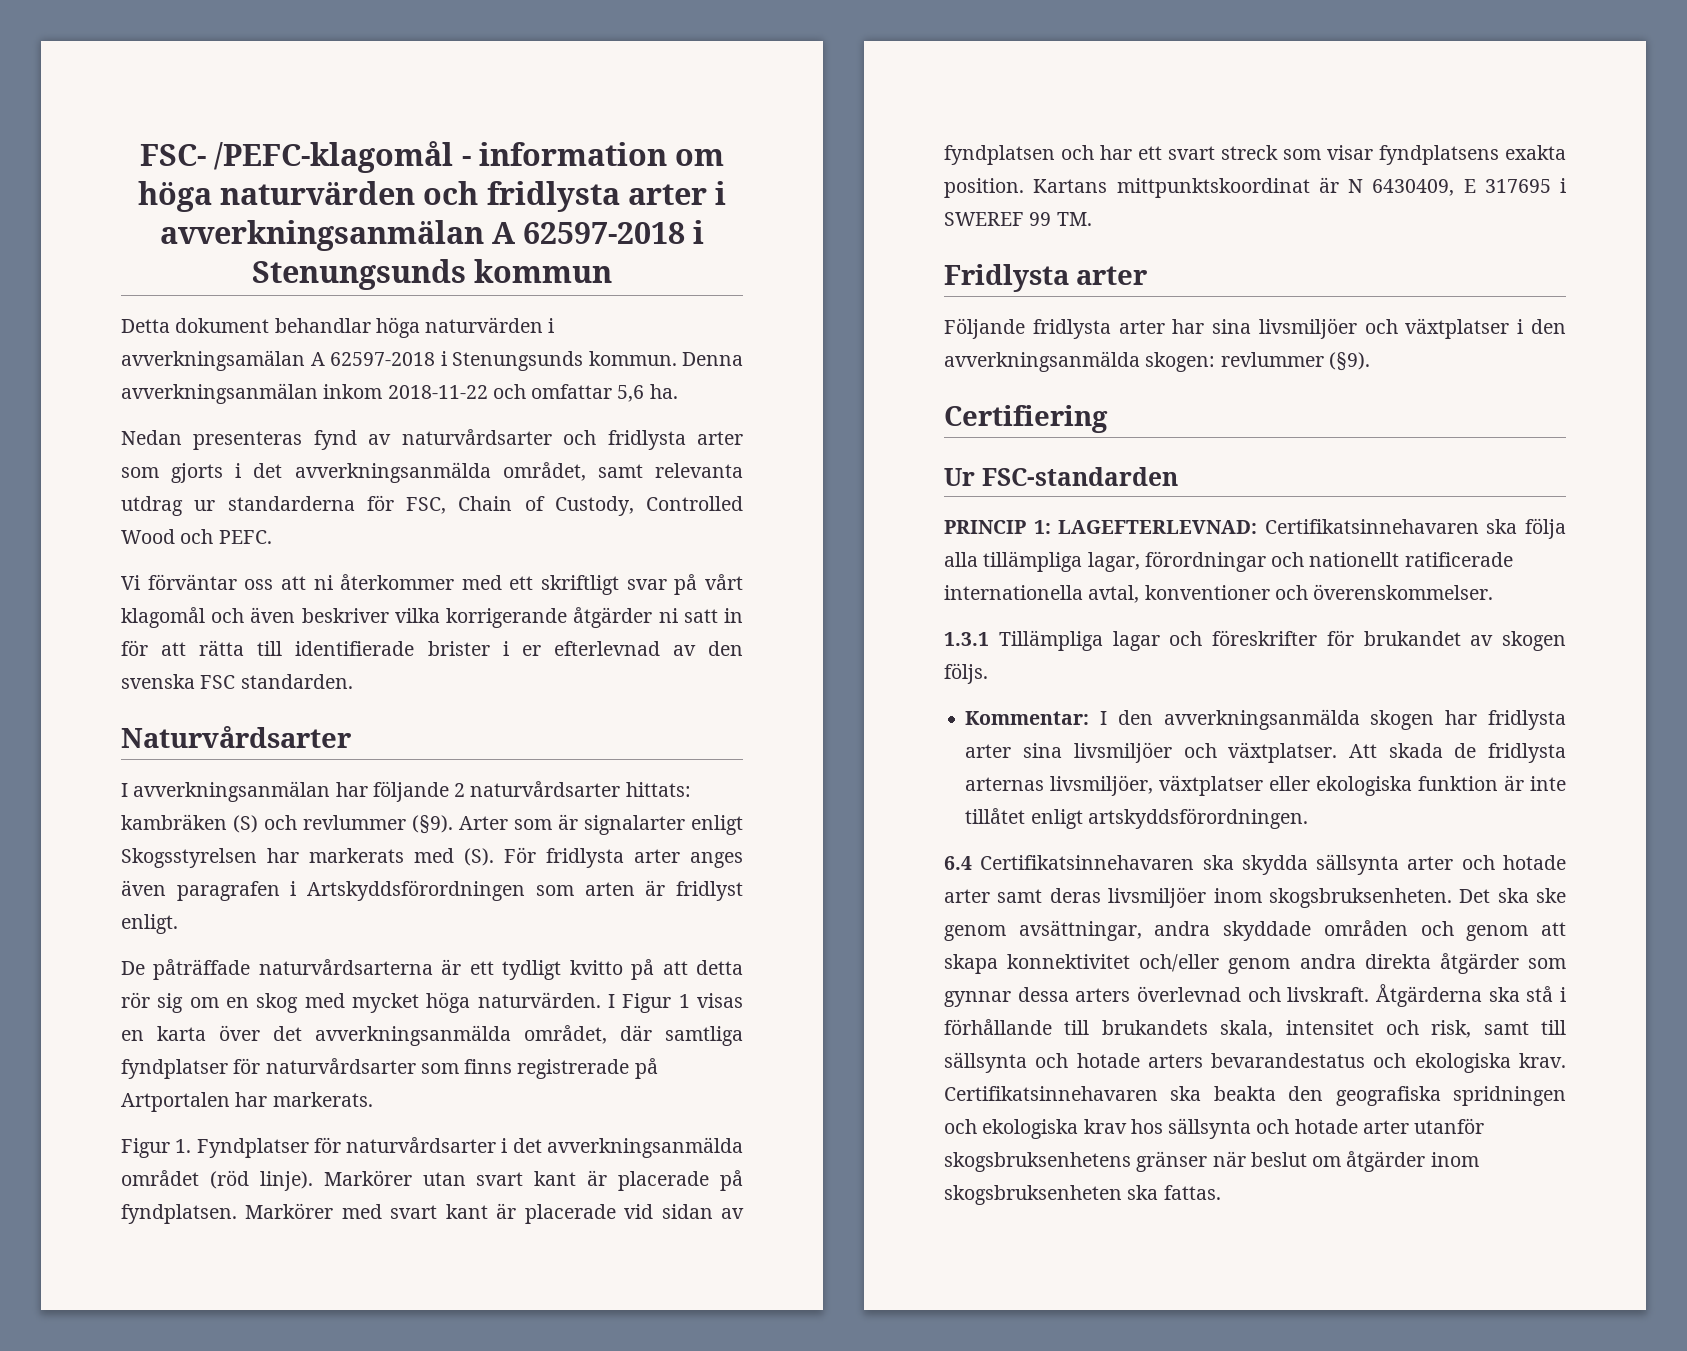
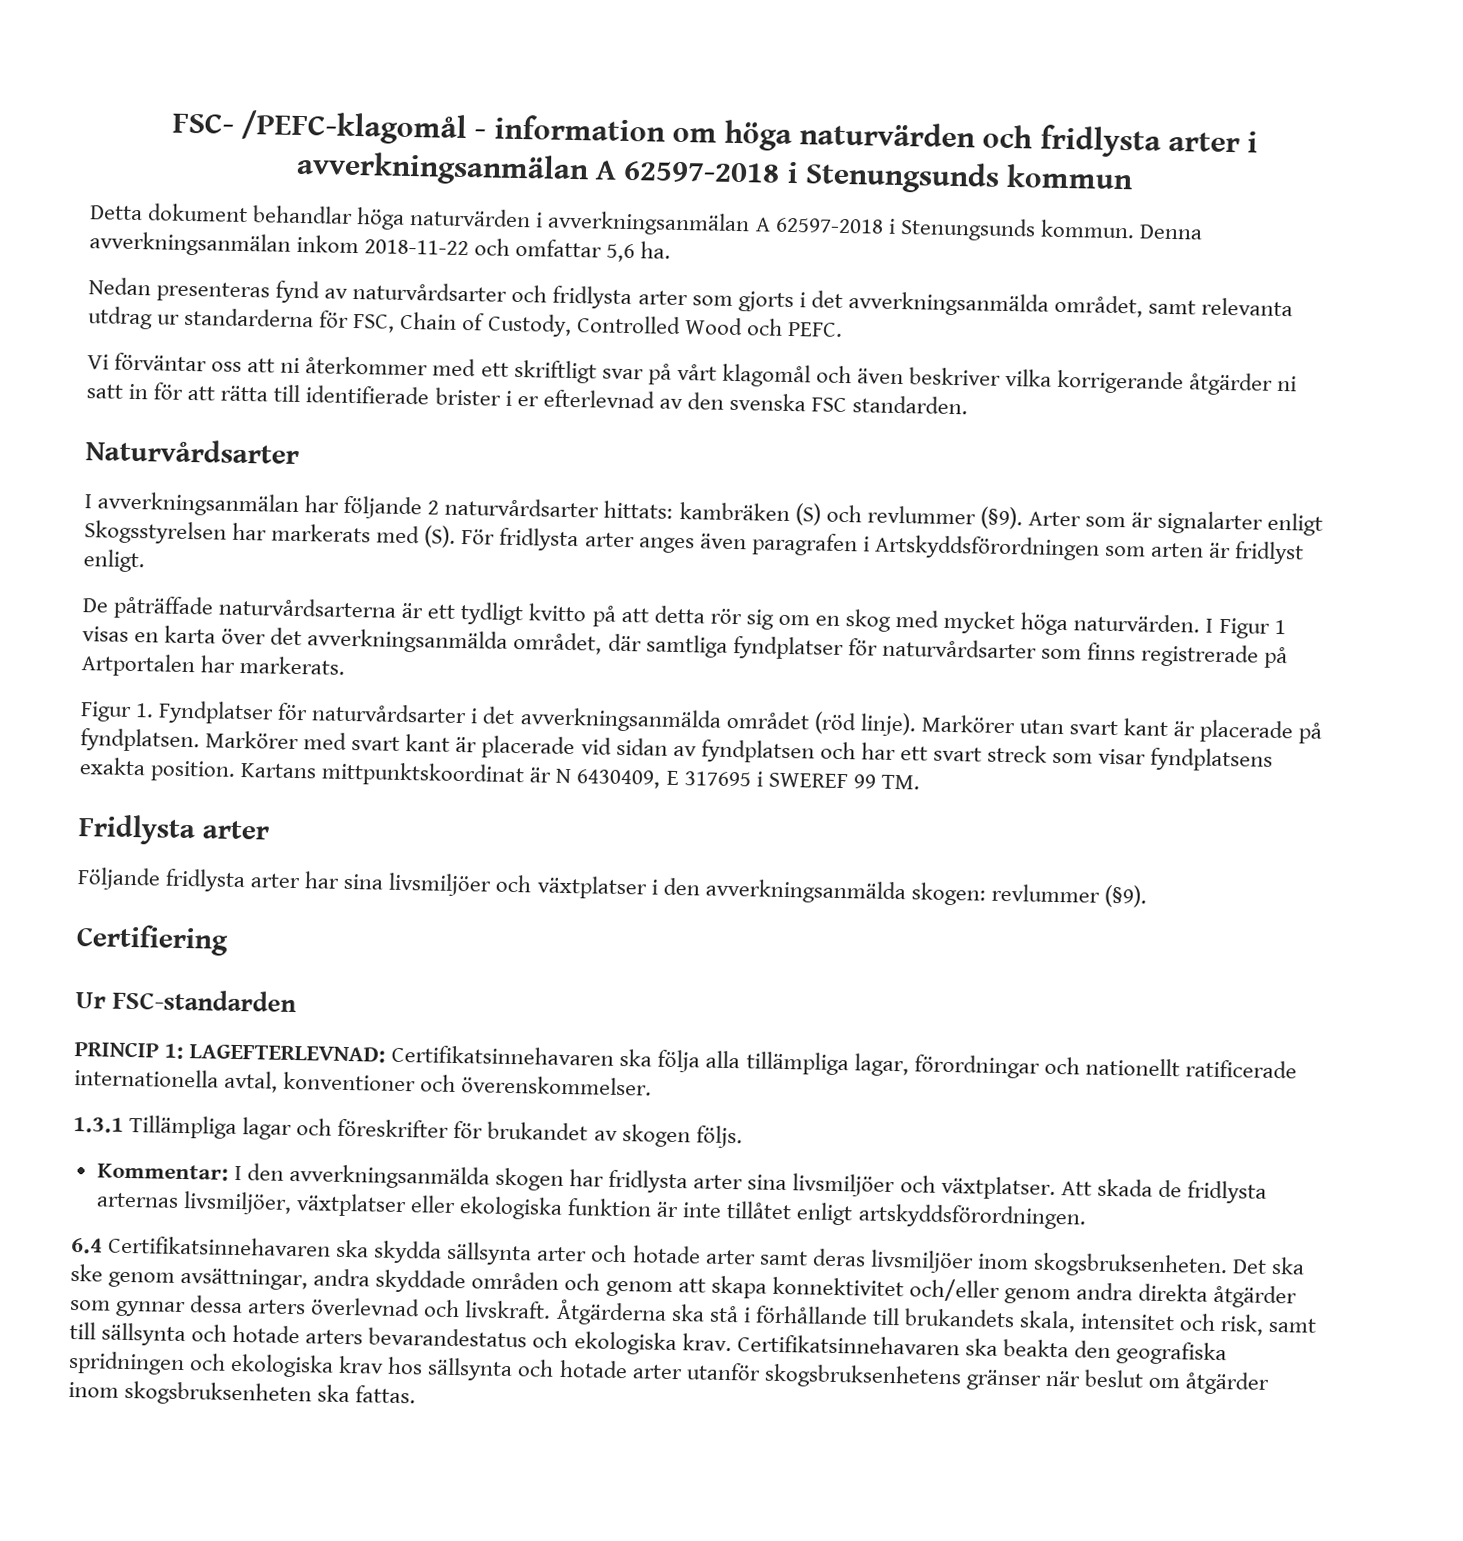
- Detta dokument behandlar höga naturvärden i avverkningsamälan A 62597-2018 i Stenungsunds kommun.
+ Detta dokument behandlar höga naturvärden i avverkningsanmälan A 62597-2018 i Stenungsunds kommun.

